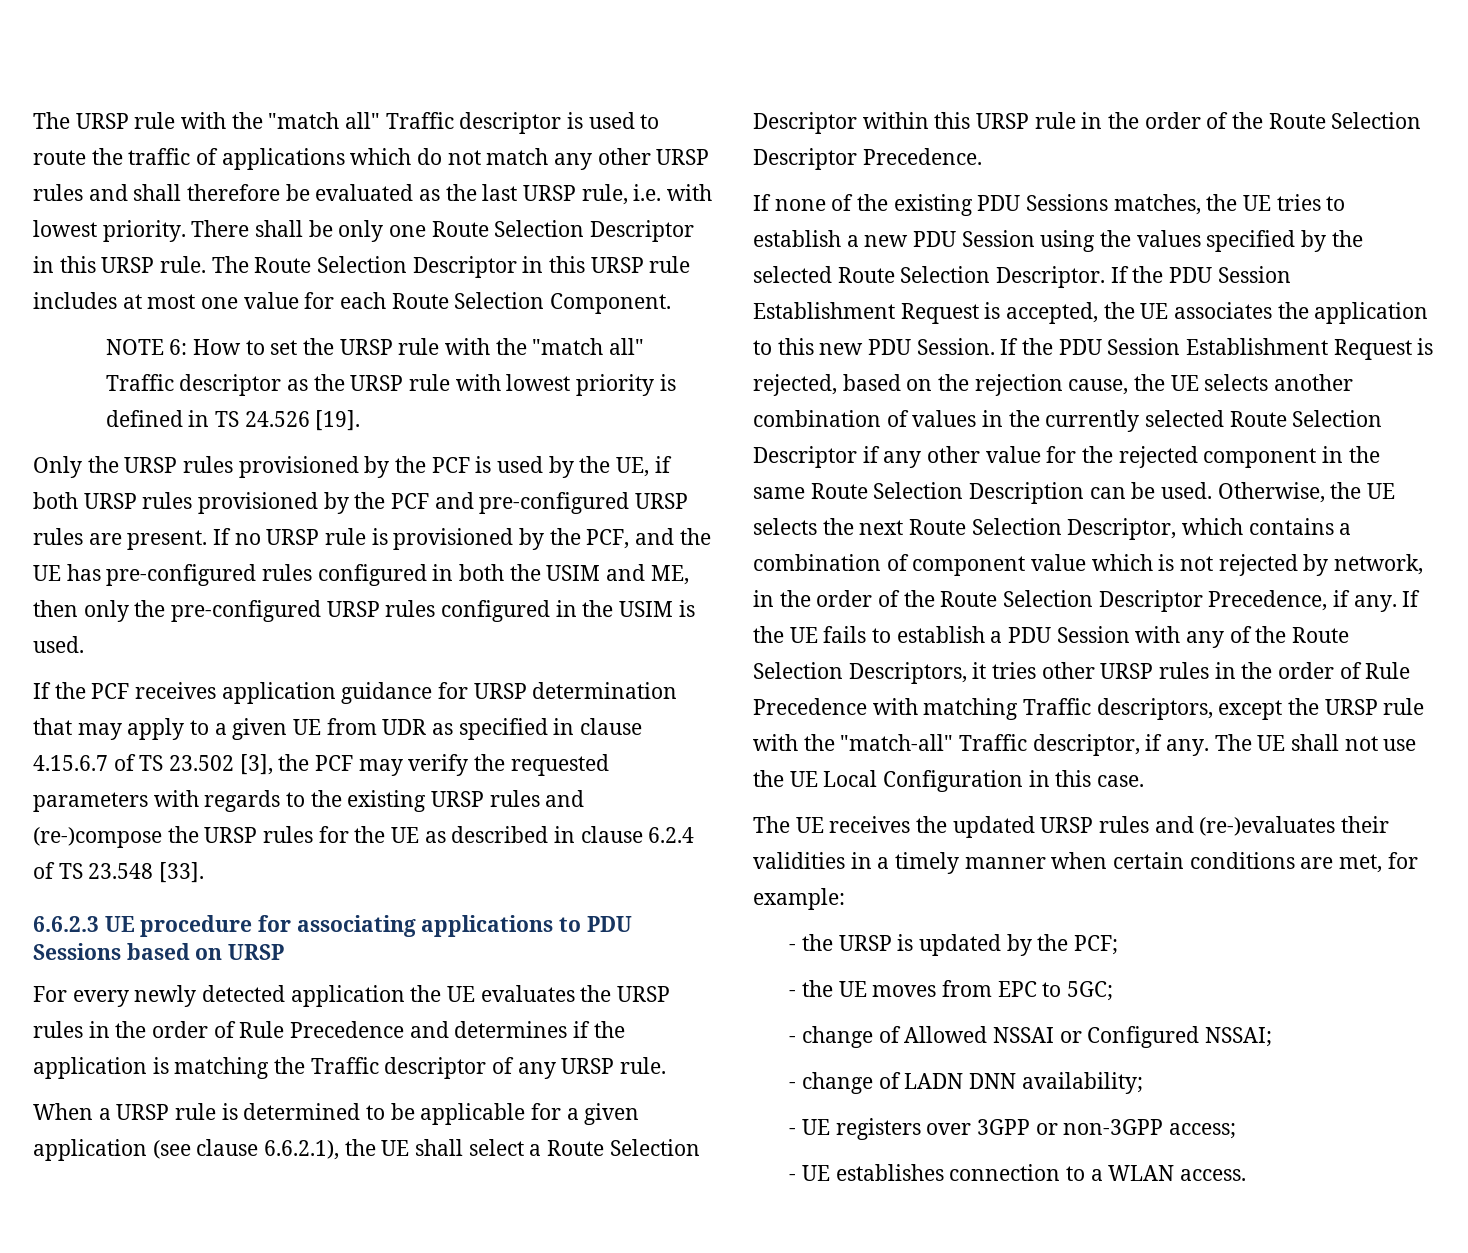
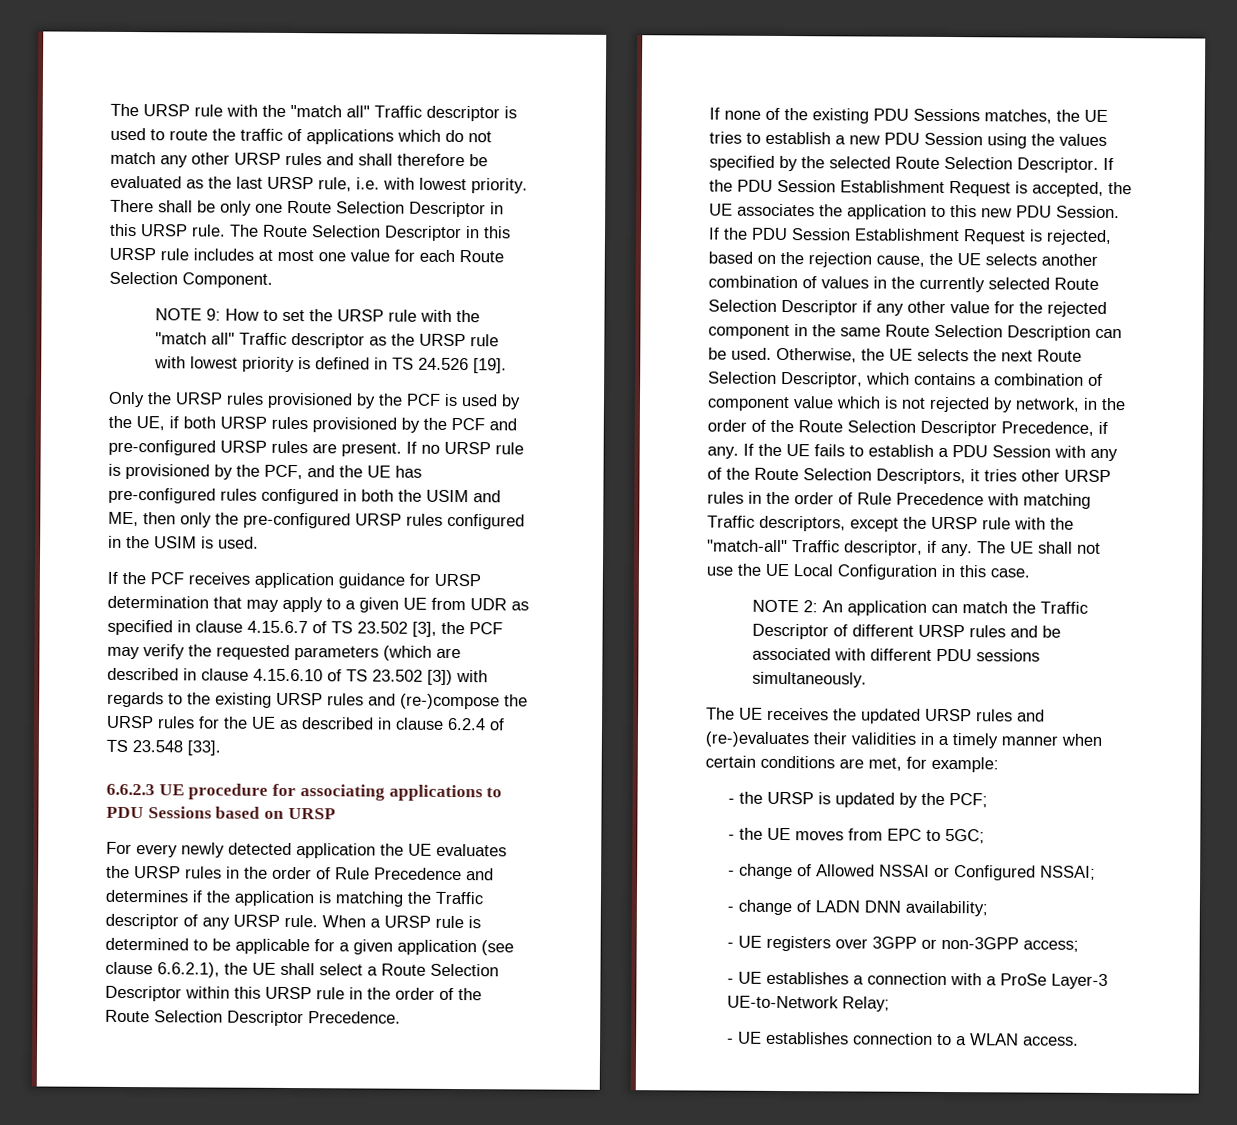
- NOTE 6: How to set the URSP rule with the "match all" Traffic descriptor as the URSP rule with lowest priority is defined in TS 24.526 [19].
+ NOTE 9: How to set the URSP rule with the "match all" Traffic descriptor as the URSP rule with lowest priority is defined in TS 24.526 [19].
- If the PCF receives application guidance for URSP determination that may apply to a given UE from UDR as specified in clause 4.15.6.7 of TS 23.502 [3], the PCF may verify the requested parameters with regards to the existing URSP rules and (re-)compose the URSP rules for the UE as described in clause 6.2.4 of TS 23.548 [33].
+ If the PCF receives application guidance for URSP determination that may apply to a given UE from UDR as specified in clause 4.15.6.7 of TS 23.502 [3], the PCF may verify the requested parameters (which are described in clause 4.15.6.10 of TS 23.502 [3]) with regards to the existing URSP rules and (re-)compose the URSP rules for the UE as described in clause 6.2.4 of TS 23.548 [33].
- For every newly detected application the UE evaluates the URSP rules in the order of Rule Precedence and determines if the application is matching the Traffic descriptor of any URSP rule.
- When a URSP rule is determined to be applicable for a given application (see clause 6.6.2.1), the UE shall select a Route Selection Descriptor within this URSP rule in the order of the Route Selection Descriptor Precedence.
+ For every newly detected application the UE evaluates the URSP rules in the order of Rule Precedence and determines if the application is matching the Traffic descriptor of any URSP rule. When a URSP rule is determined to be applicable for a given application (see clause 6.6.2.1), the UE shall select a Route Selection Descriptor within this URSP rule in the order of the Route Selection Descriptor Precedence.
+ NOTE 2: An application can match the Traffic Descriptor of different URSP rules and be associated with different PDU sessions simultaneously.
+ - UE establishes a connection with a ProSe Layer-3 UE-to-Network Relay;

